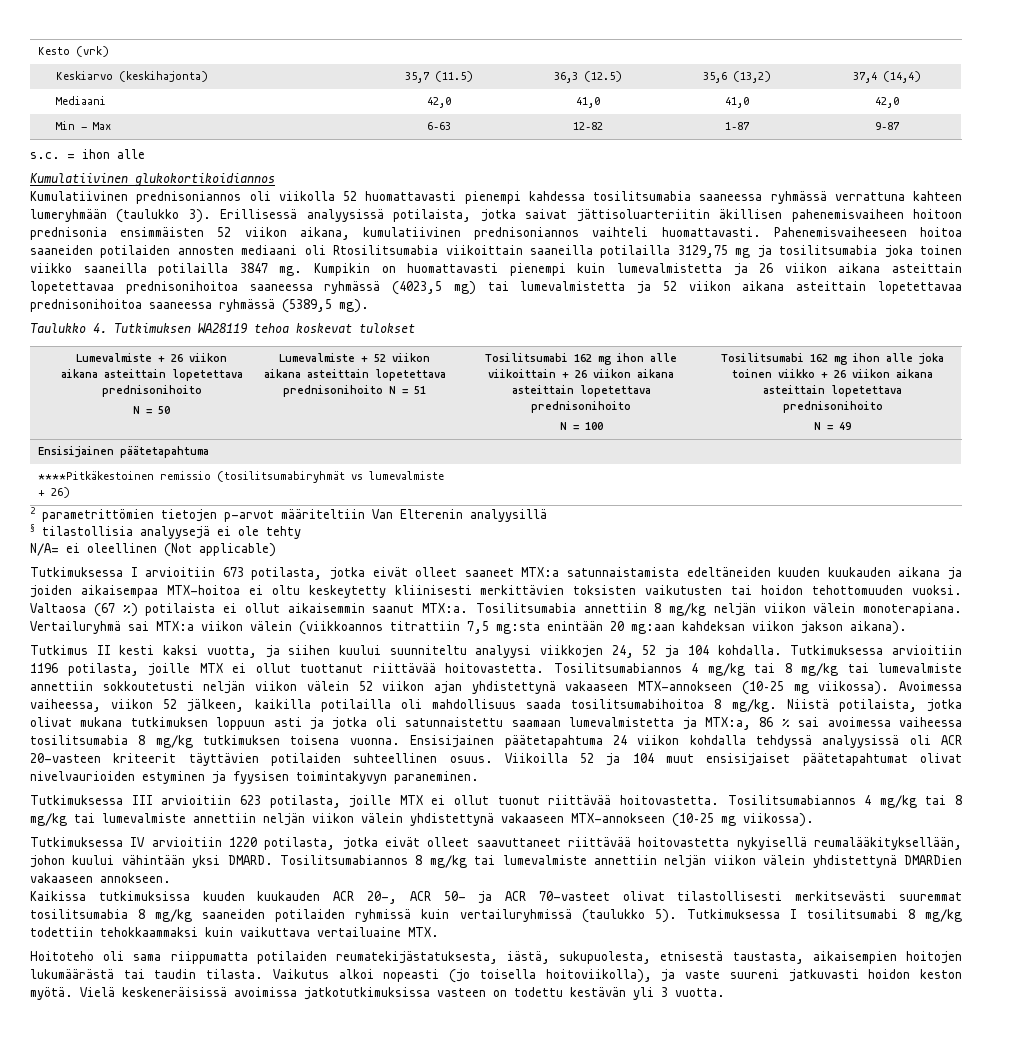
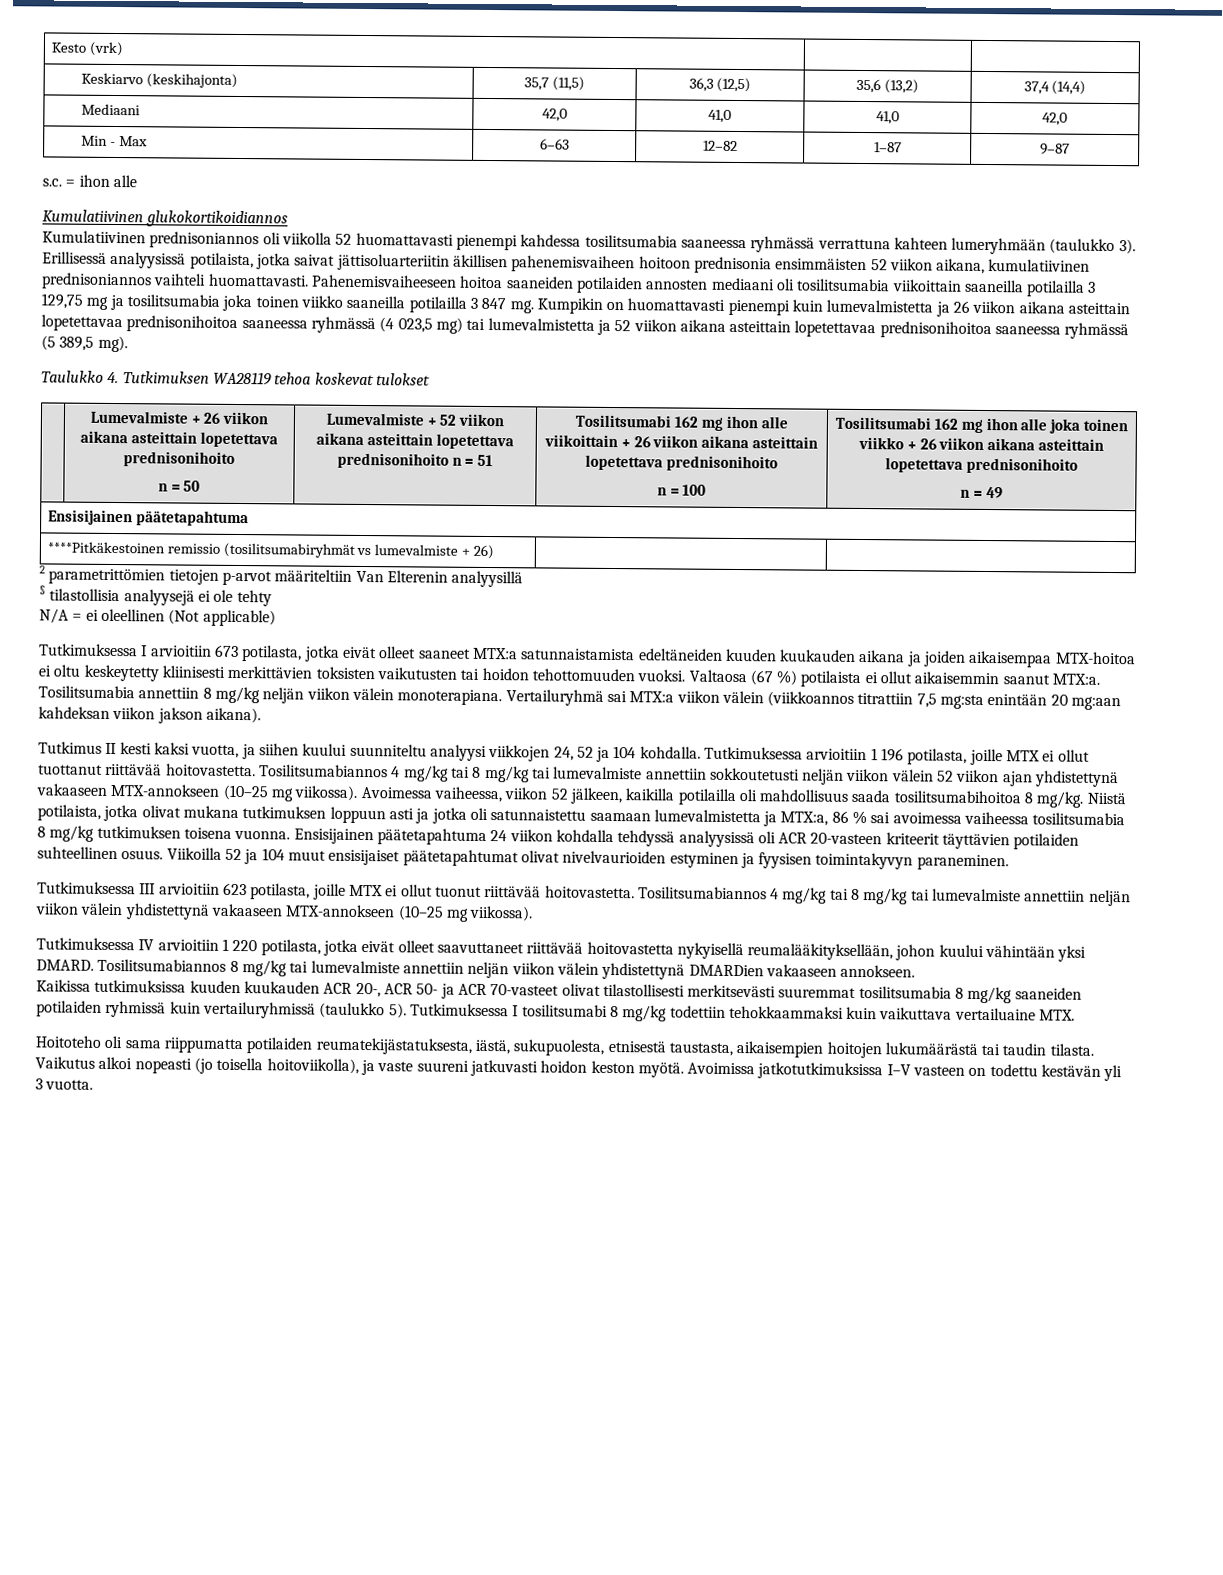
- Keskiarvo (keskihajonta) | 35,7 (11.5) | 36,3 (12.5) | 35,6 (13,2) | 37,4 (14,4)
+ Keskiarvo (keskihajonta) | 35,7 (11,5) | 36,3 (12,5) | 35,6 (13,2) | 37,4 (14,4)
- Pahenemisvaiheeseen hoitoa saaneiden potilaiden annosten mediaani oli Rtosilitsumabia viikoittain saaneilla potilailla 3129,75 mg ja tosilitsumabia joka toinen viikko saaneilla potilailla 3847 mg.
+ Pahenemisvaiheeseen hoitoa saaneiden potilaiden annosten mediaani oli tosilitsumabia viikoittain saaneilla potilailla 3 129,75 mg ja tosilitsumabia joka toinen viikko saaneilla potilailla 3 847 mg.
- Kumpikin on huomattavasti pienempi kuin lumevalmistetta ja 26 viikon aikana asteittain lopetettavaa prednisonihoitoa saaneessa ryhmässä (4023,5 mg) tai lumevalmistetta ja 52 viikon aikana asteittain lopetettavaa prednisonihoitoa saaneessa ryhmässä (5389,5 mg).
+ Kumpikin on huomattavasti pienempi kuin lumevalmistetta ja 26 viikon aikana asteittain lopetettavaa prednisonihoitoa saaneessa ryhmässä (4 023,5 mg) tai lumevalmistetta ja 52 viikon aikana asteittain lopetettavaa prednisonihoitoa saaneessa ryhmässä (5 389,5 mg).
- N = 50
+ n = 50
- Lumevalmiste + 52 viikon aikana asteittain lopetettava prednisonihoito N = 51
+ Lumevalmiste + 52 viikon aikana asteittain lopetettava prednisonihoito n = 51
- N = 100
+ n = 100
- N = 49
+ n = 49
- N/A= ei oleellinen (Not applicable)
+ N/A = ei oleellinen (Not applicable)
- Tutkimuksessa arvioitiin 1196 potilasta, joille MTX ei ollut tuottanut riittävää hoitovastetta.
+ Tutkimuksessa arvioitiin 1 196 potilasta, joille MTX ei ollut tuottanut riittävää hoitovastetta.
- Tutkimuksessa IV arvioitiin 1220 potilasta, jotka eivät olleet saavuttaneet riittävää hoitovastetta nykyisellä reumalääkityksellään, johon kuului vähintään yksi DMARD.
+ Tutkimuksessa IV arvioitiin 1 220 potilasta, jotka eivät olleet saavuttaneet riittävää hoitovastetta nykyisellä reumalääkityksellään, johon kuului vähintään yksi DMARD.
- Vielä keskeneräisissä avoimissa jatkotutkimuksissa vasteen on todettu kestävän yli 3 vuotta.
+ Avoimissa jatkotutkimuksissa I–V vasteen on todettu kestävän yli 3 vuotta.

